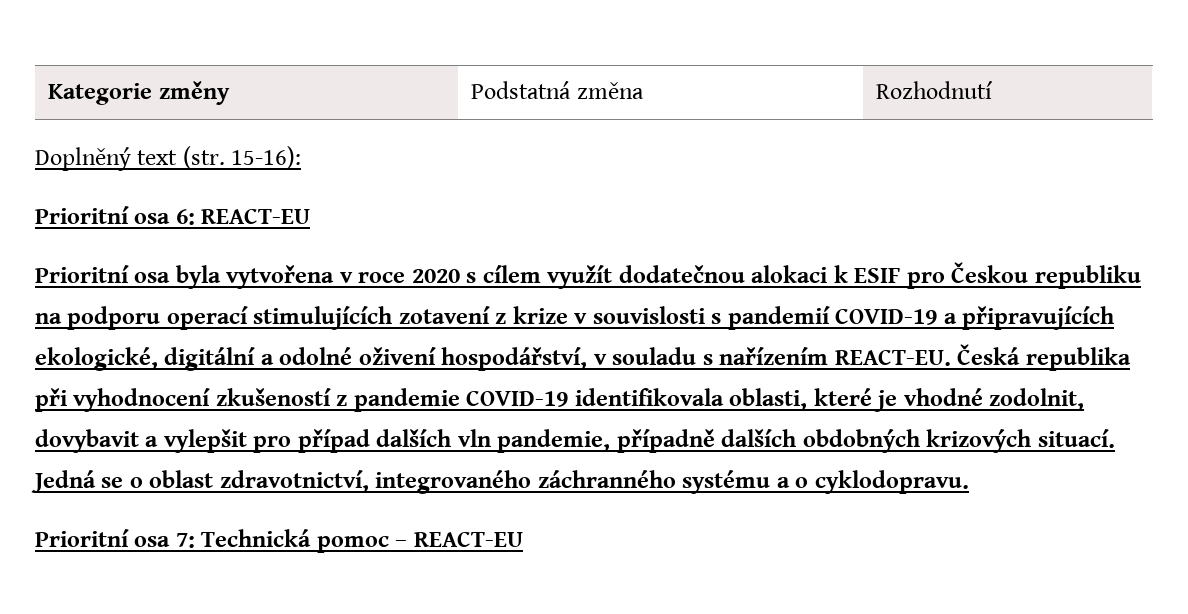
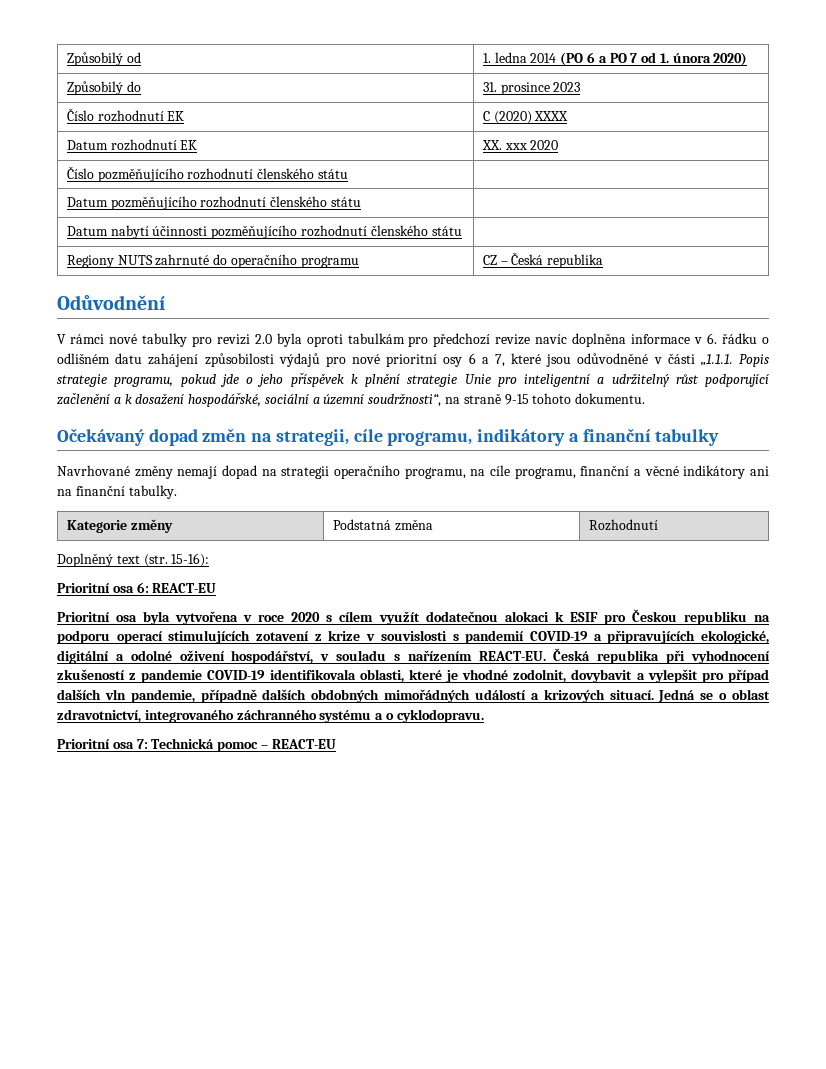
+ Způsobilý od | 1. ledna 2014 (PO 6 a PO 7 od 1. února 2020)
+ Způsobilý do | 31. prosince 2023
+ Číslo rozhodnutí EK | C (2020) XXXX
+ Datum rozhodnutí EK | XX. xxx 2020
+ Číslo pozměňujícího rozhodnutí členského státu |
+ Datum pozměňujícího rozhodnutí členského státu |
+ Datum nabytí účinnosti pozměňujícího rozhodnutí členského státu |
+ Regiony NUTS zahrnuté do operačního programu | CZ – Česká republika
+ Odůvodnění
+ V rámci nové tabulky pro revizi 2.0 byla oproti tabulkám pro předchozí revize navíc doplněna informace v 6. řádku o odlišném datu zahájení způsobilosti výdajů pro nové prioritní osy 6 a 7, které jsou odůvodněné v části „1.1.1. Popis strategie programu, pokud jde o jeho příspěvek k plnění strategie Unie pro inteligentní a udržitelný růst podporující začlenění a k dosažení hospodářské, sociální a územní soudržnosti“, na straně 9-15 tohoto dokumentu.
+ Očekávaný dopad změn na strategii, cíle programu, indikátory a finanční tabulky
+ Navrhované změny nemají dopad na strategii operačního programu, na cíle programu, finanční a věcné indikátory ani na finanční tabulky.
- Česká republika při vyhodnocení zkušeností z pandemie COVID-19 identifikovala oblasti, které je vhodné zodolnit, dovybavit a vylepšit pro případ dalších vln pandemie, případně dalších obdobných krizových situací.
+ Česká republika při vyhodnocení zkušeností z pandemie COVID-19 identifikovala oblasti, které je vhodné zodolnit, dovybavit a vylepšit pro případ dalších vln pandemie, případně dalších obdobných mimořádných událostí a krizových situací.

